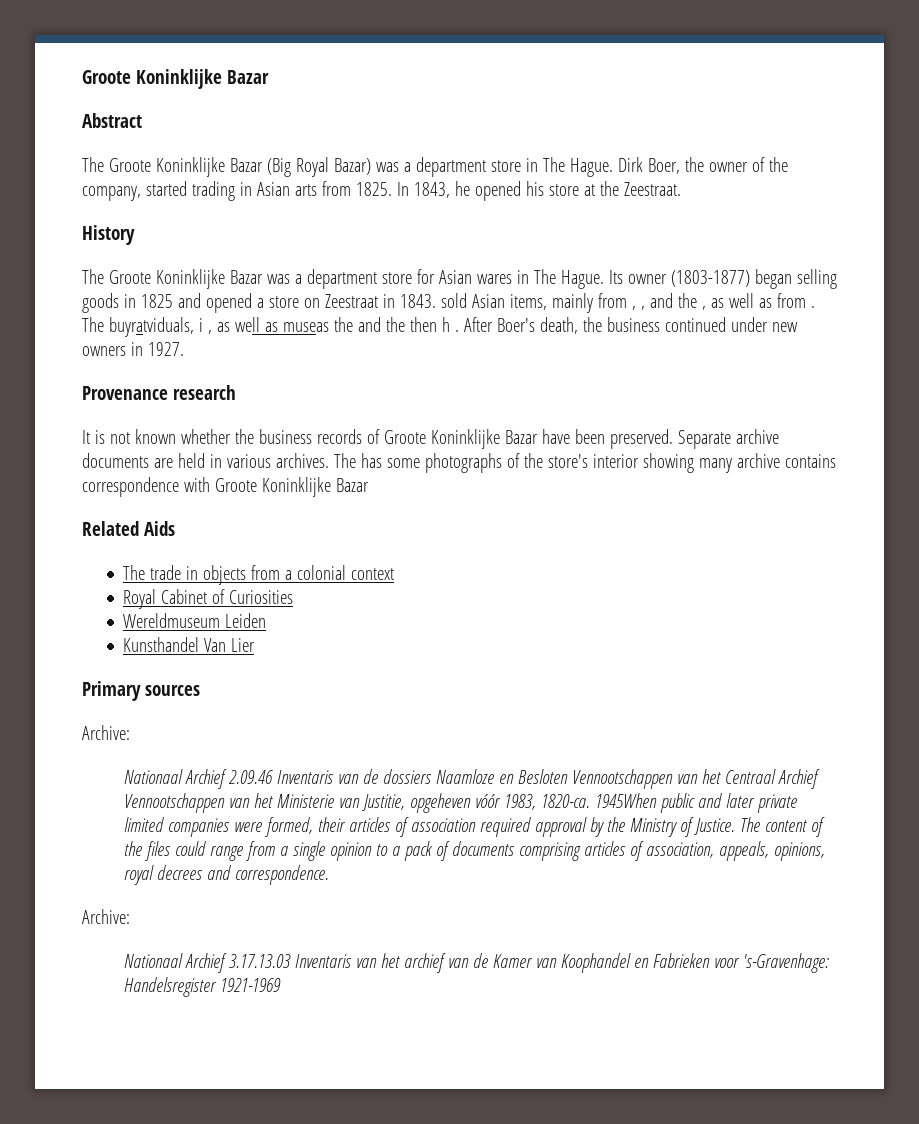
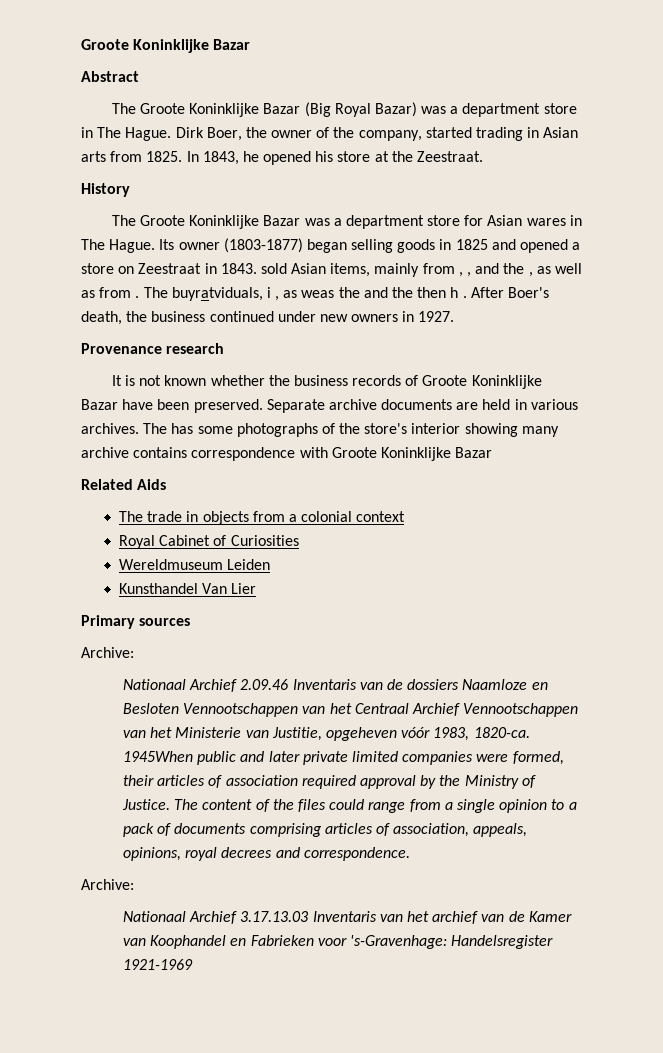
- The buyratviduals, i , as well as museas the and the then h .
+ The buyratviduals, i , as weas the and the then h .

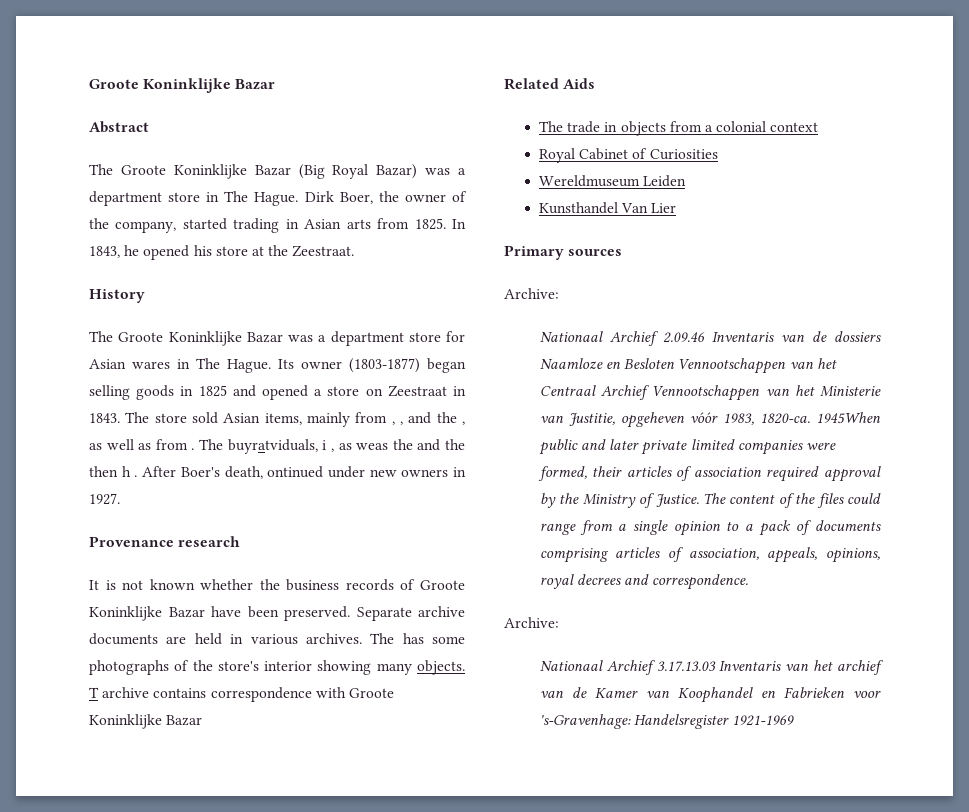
- Its owner (1803-1877) began selling goods in 1825 and opened a store on Zeestraat in 1843. sold Asian items, mainly from , , and the , as well as from .
+ Its owner (1803-1877) began selling goods in 1825 and opened a store on Zeestraat in 1843. The store sold Asian items, mainly from , , and the , as well as from .
- After Boer's death, the business continued under new owners in 1927.
+ After Boer's death, ontinued under new owners in 1927.
- The has some photographs of the store's interior showing many archive contains correspondence with Groote Koninklijke Bazar
+ The has some photographs of the store's interior showing many objects. T archive contains correspondence with Groote Koninklijke Bazar

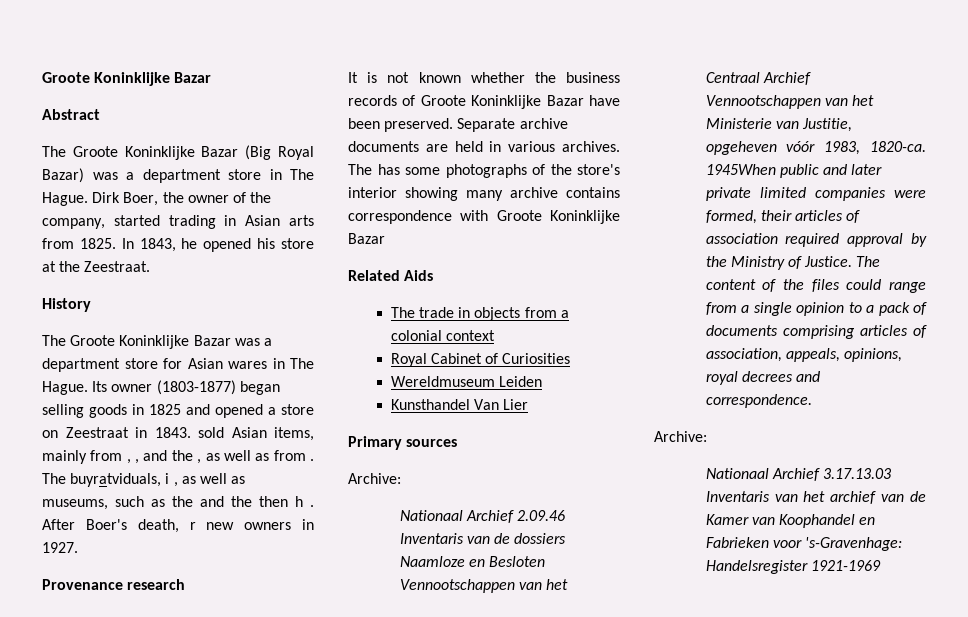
- Its owner (1803-1877) began selling goods in 1825 and opened a store on Zeestraat in 1843. The store sold Asian items, mainly from , , and the , as well as from .
+ Its owner (1803-1877) began selling goods in 1825 and opened a store on Zeestraat in 1843. sold Asian items, mainly from , , and the , as well as from .
- The buyratviduals, i , as weas the and the then h .
+ The buyratviduals, i , as well as museums, such as the and the then h .
- After Boer's death, ontinued under new owners in 1927.
+ After Boer's death, r new owners in 1927.
- The has some photographs of the store's interior showing many objects. T archive contains correspondence with Groote Koninklijke Bazar
+ The has some photographs of the store's interior showing many archive contains correspondence with Groote Koninklijke Bazar

